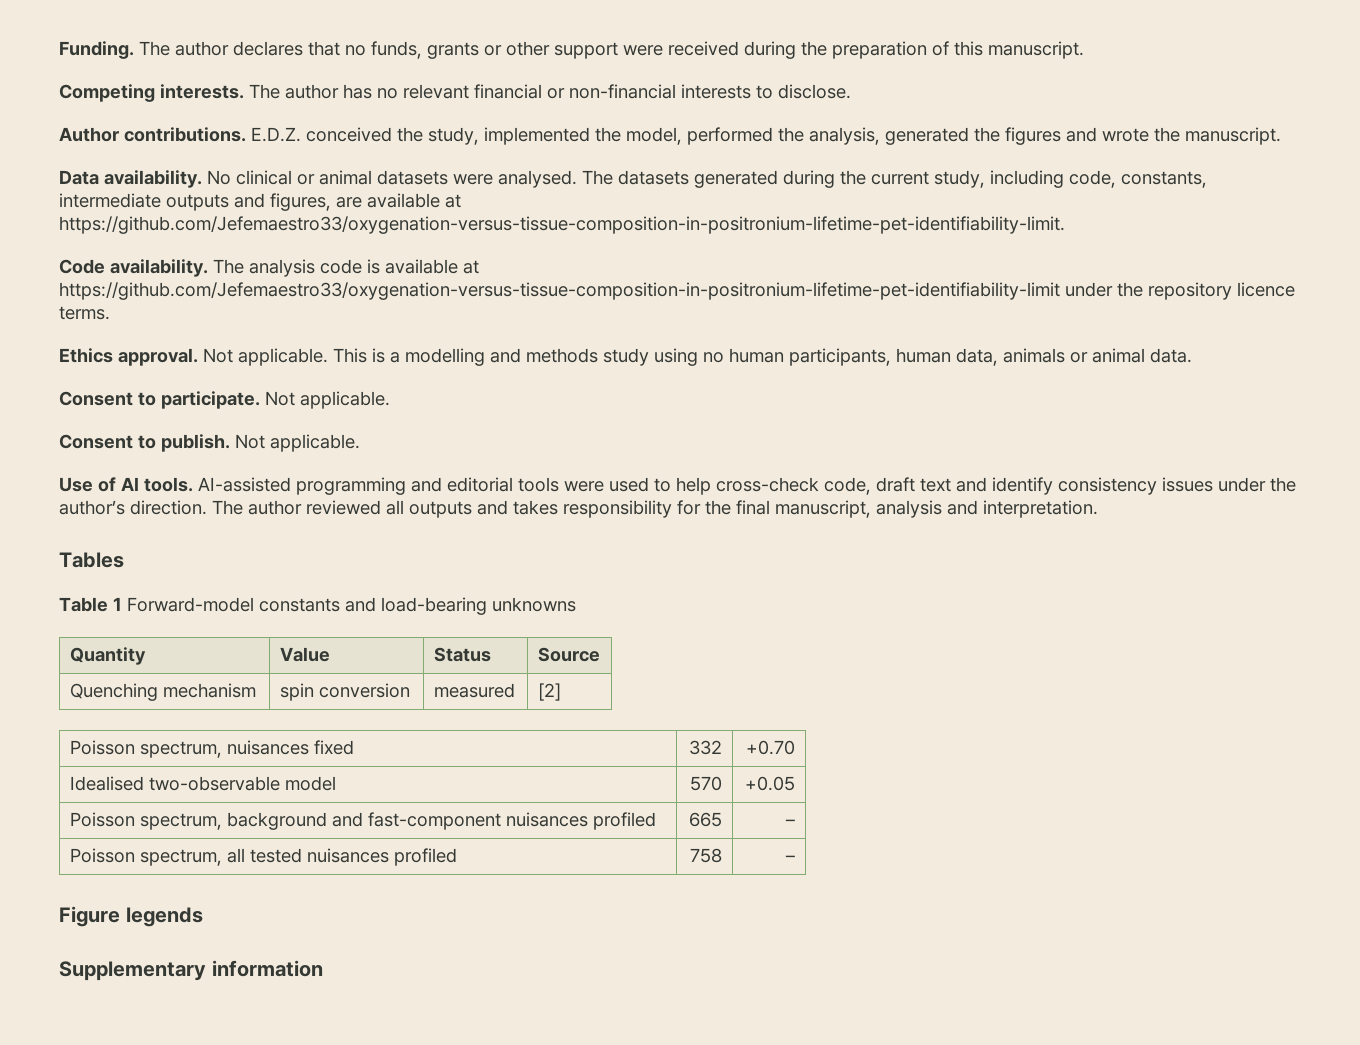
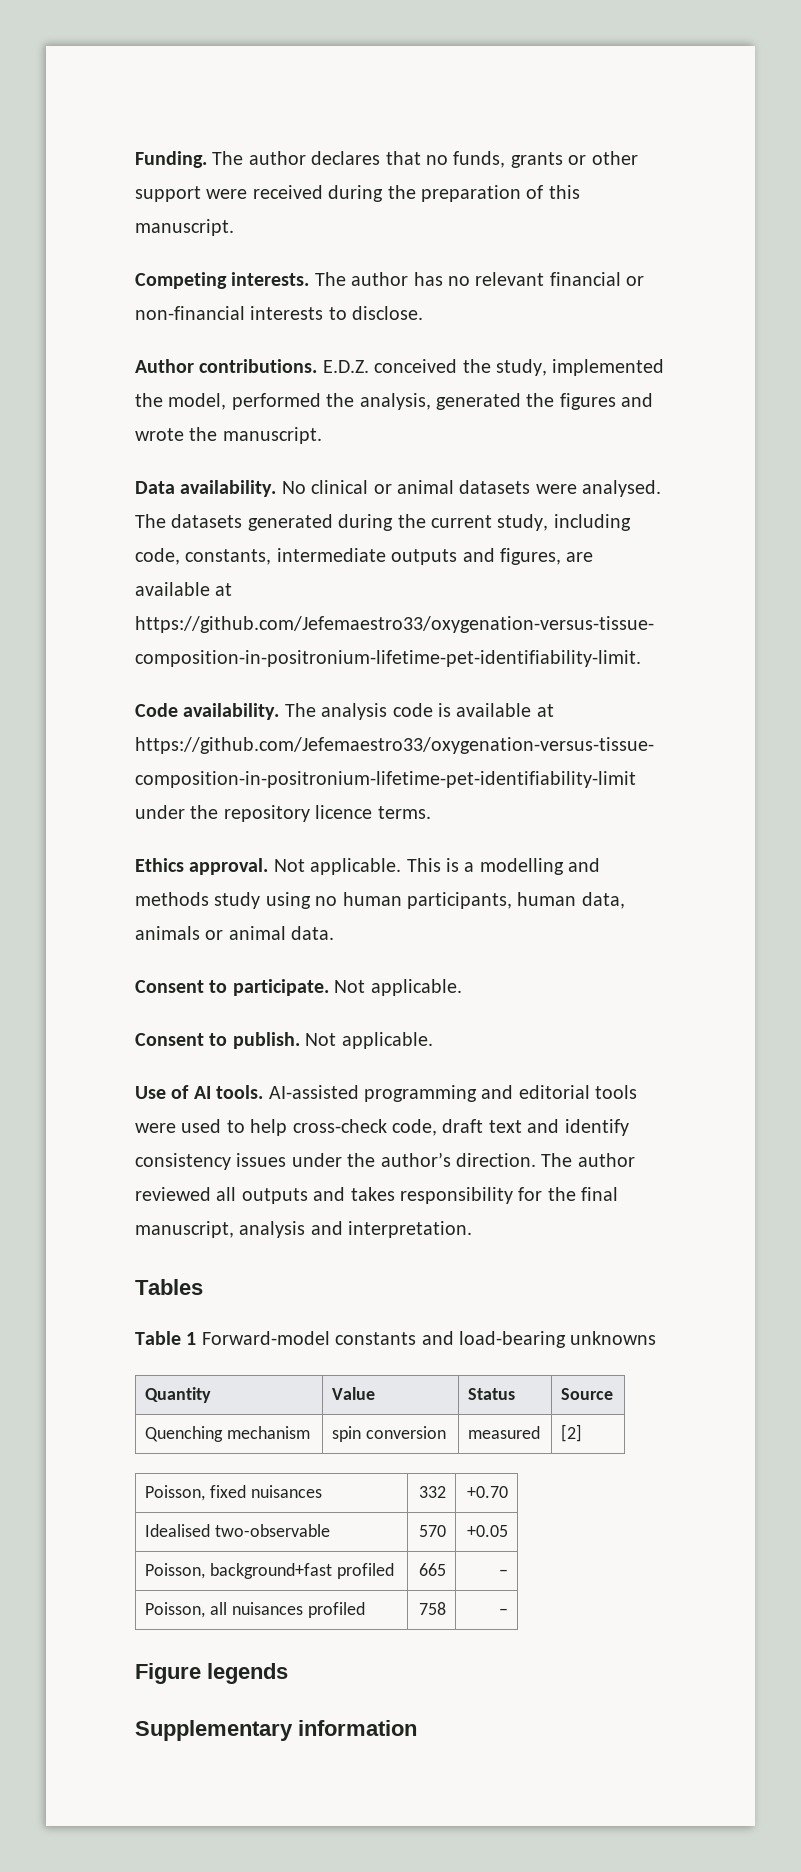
- Poisson spectrum, nuisances fixed | 332 | +0.70
+ Poisson, fixed nuisances | 332 | +0.70
- Idealised two-observable model | 570 | +0.05
+ Idealised two-observable | 570 | +0.05
- Poisson spectrum, background and fast-component nuisances profiled | 665 | –
+ Poisson, background+fast profiled | 665 | –
- Poisson spectrum, all tested nuisances profiled | 758 | –
+ Poisson, all nuisances profiled | 758 | –

